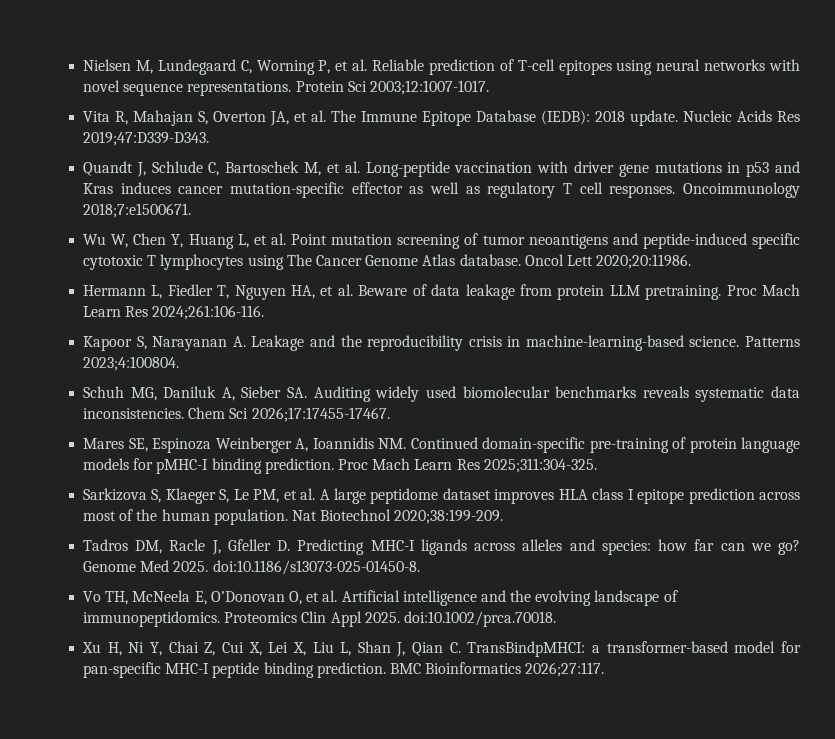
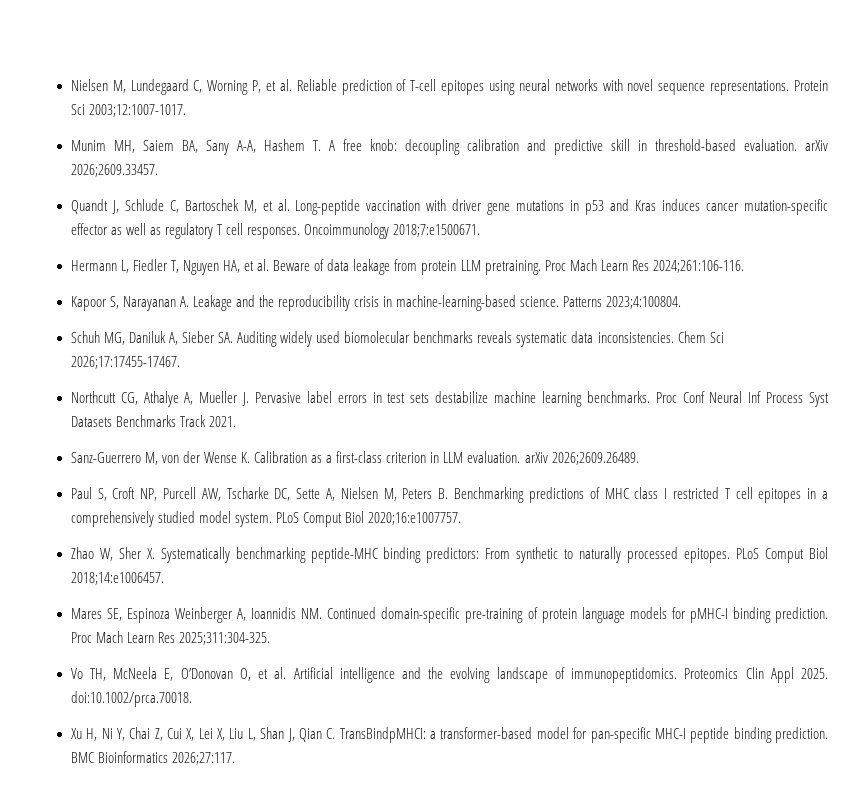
- Vita R, Mahajan S, Overton JA, et al. The Immune Epitope Database (IEDB): 2018 update. Nucleic Acids Res 2019;47:D339-D343.
+ Munim MH, Saiem BA, Sany A-A, Hashem T. A free knob: decoupling calibration and predictive skill in threshold-based evaluation. arXiv 2026;2609.33457.
- Wu W, Chen Y, Huang L, et al. Point mutation screening of tumor neoantigens and peptide-induced specific cytotoxic T lymphocytes using The Cancer Genome Atlas database. Oncol Lett 2020;20:11986.
+ Northcutt CG, Athalye A, Mueller J. Pervasive label errors in test sets destabilize machine learning benchmarks. Proc Conf Neural Inf Process Syst Datasets Benchmarks Track 2021.
+ Sanz-Guerrero M, von der Wense K. Calibration as a first-class criterion in LLM evaluation. arXiv 2026;2609.26489.
+ Paul S, Croft NP, Purcell AW, Tscharke DC, Sette A, Nielsen M, Peters B. Benchmarking predictions of MHC class I restricted T cell epitopes in a comprehensively studied model system. PLoS Comput Biol 2020;16:e1007757.
+ Zhao W, Sher X. Systematically benchmarking peptide-MHC binding predictors: From synthetic to naturally processed epitopes. PLoS Comput Biol 2018;14:e1006457.
- Sarkizova S, Klaeger S, Le PM, et al. A large peptidome dataset improves HLA class I epitope prediction across most of the human population. Nat Biotechnol 2020;38:199-209.
- Tadros DM, Racle J, Gfeller D. Predicting MHC-I ligands across alleles and species: how far can we go? Genome Med 2025. doi:10.1186/s13073-025-01450-8.

